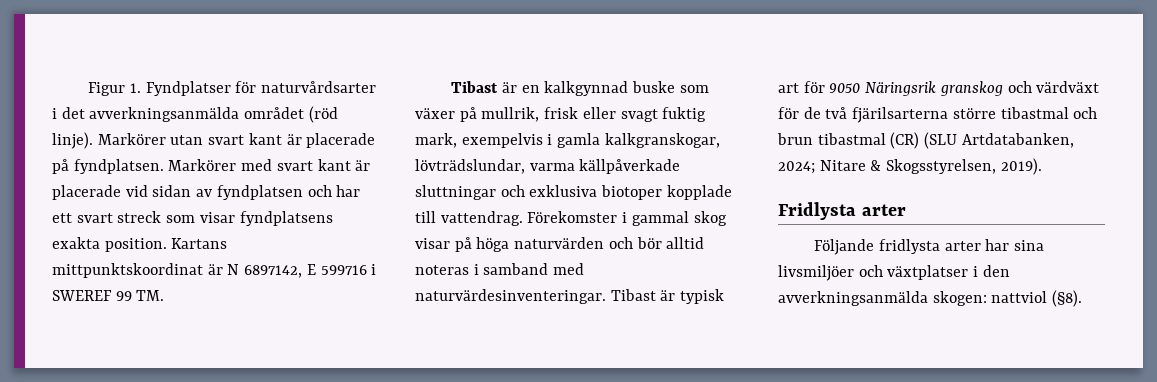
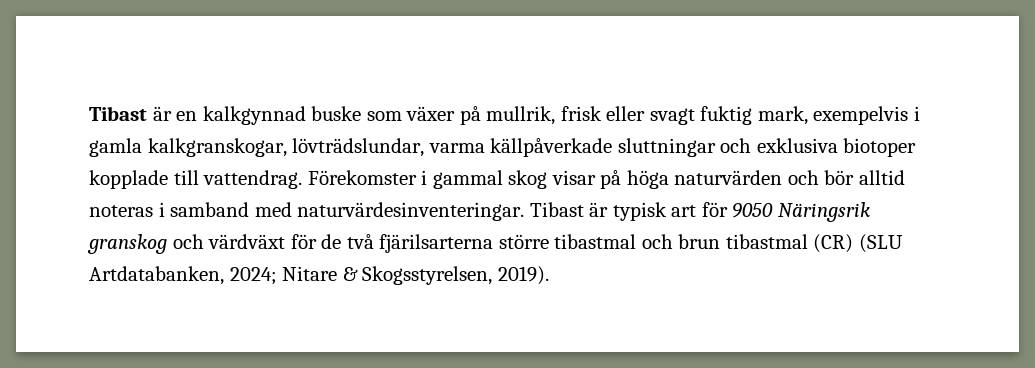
- Figur 1. Fyndplatser för naturvårdsarter i det avverkningsanmälda området (röd linje). Markörer utan svart kant är placerade på fyndplatsen. Markörer med svart kant är placerade vid sidan av fyndplatsen och har ett svart streck som visar fyndplatsens exakta position. Kartans mittpunktskoordinat är N 6897142, E 599716 i SWEREF 99 TM.
- Fridlysta arter
- Följande fridlysta arter har sina livsmiljöer och växtplatser i den avverkningsanmälda skogen: nattviol (§8).

